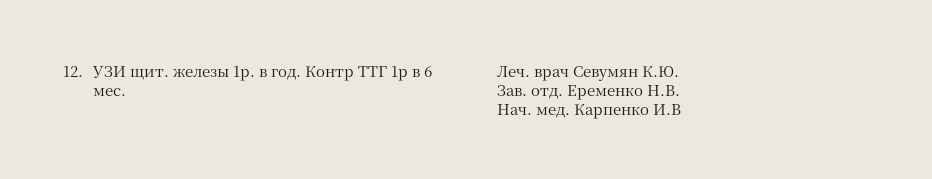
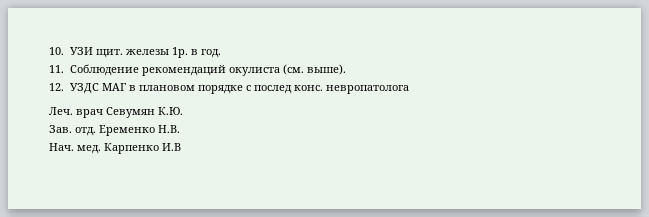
- 12. УЗИ щит. железы 1р. в год. Контр ТТГ 1р в 6 мес.
+ 10. УЗИ щит. железы 1р. в год.
+ 11. Соблюдение рекомендаций окулиста (см. выше).
+ 12. УЗДС МАГ в плановом порядке с послед конс. невропатолога

